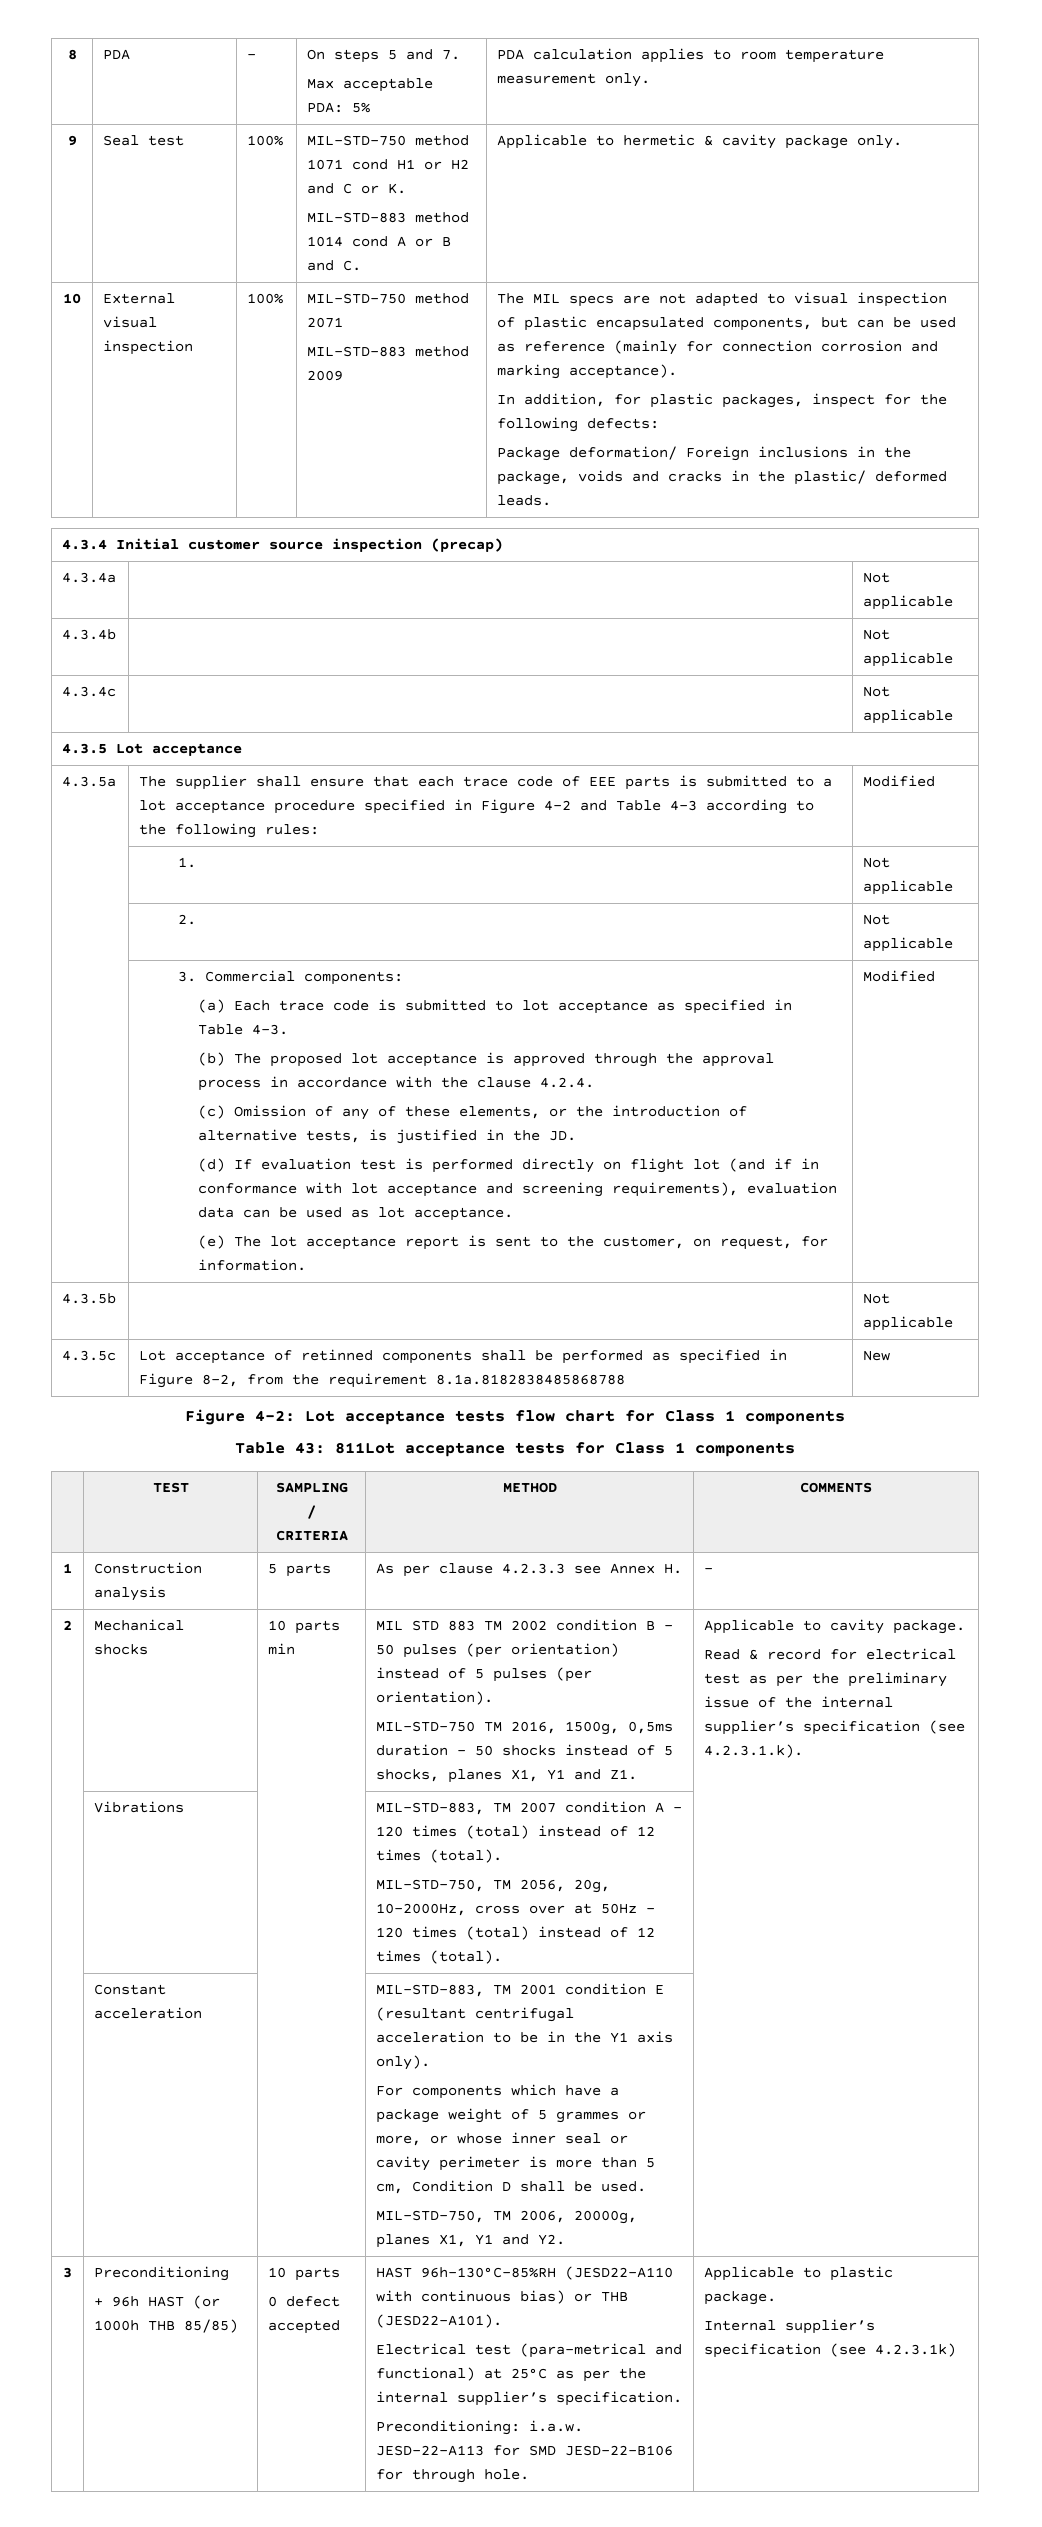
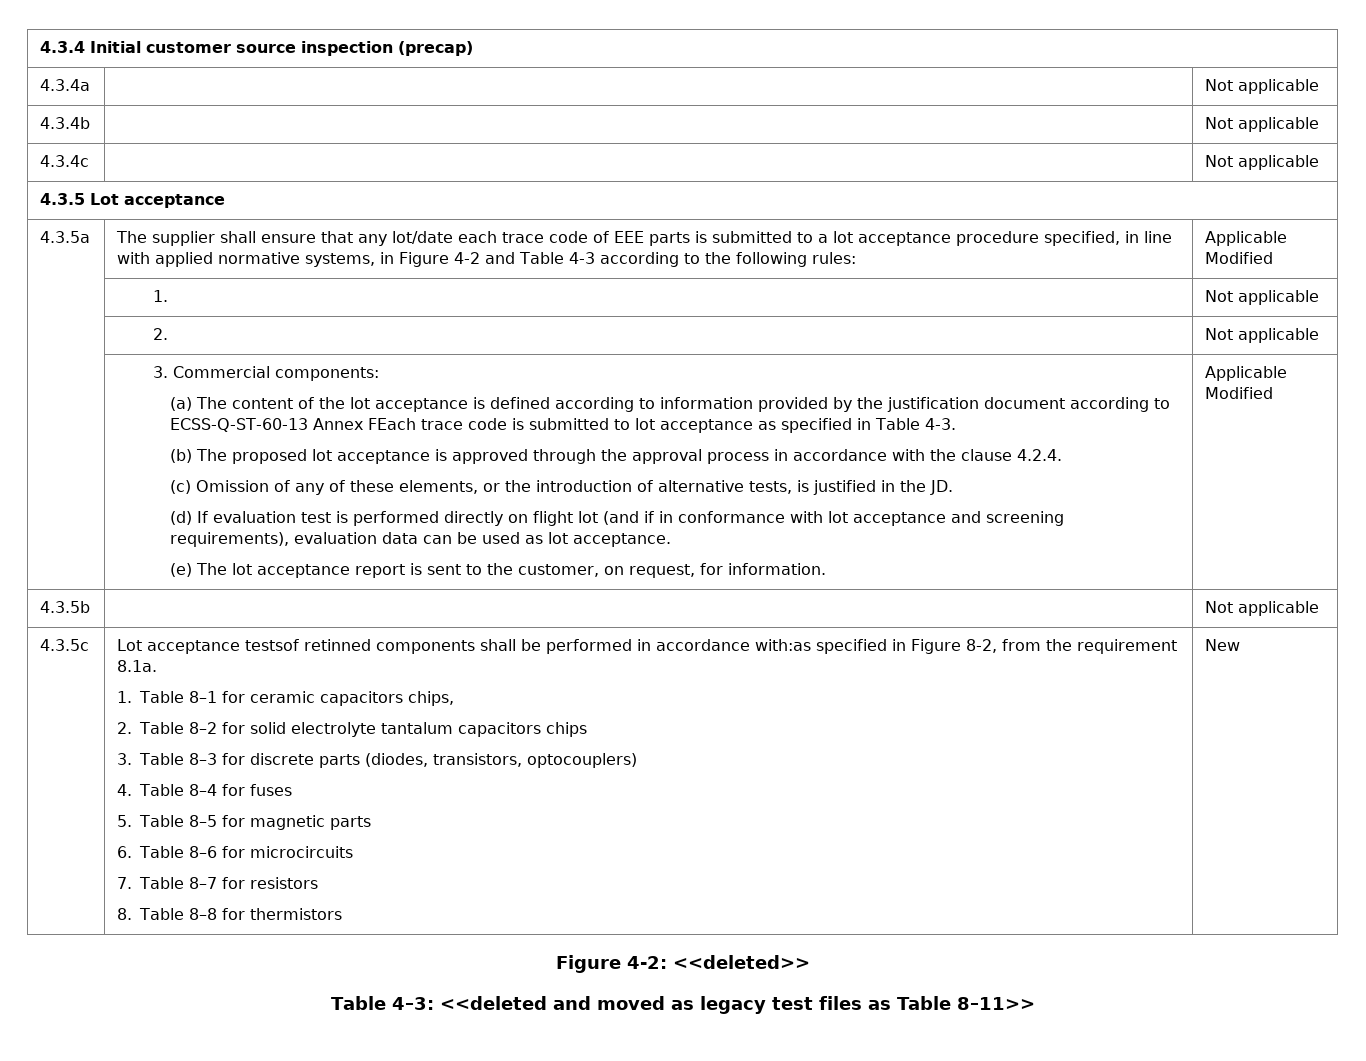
- 8 | PDA | - | On steps 5 and 7.
- Max acceptable PDA: 5% | PDA calculation applies to room temperature measurement only.
- 9 | Seal test | 100% | MIL-STD-750 method 1071 cond H1 or H2 and C or K.
- MIL-STD-883 method 1014 cond A or B and C. | Applicable to hermetic & cavity package only.
- 10 | External visual inspection | 100% | MIL-STD-750 method 2071
- MIL-STD-883 method 2009 | The MIL specs are not adapted to visual inspection of plastic encapsulated components, but can be used as reference (mainly for connection corrosion and marking acceptance).
- In addition, for plastic packages, inspect for the following defects:
- Package deformation/ Foreign inclusions in the package, voids and cracks in the plastic/ deformed leads.
- The supplier shall ensure that each trace code of EEE parts is submitted to a lot acceptance procedure specified in Figure 4-2 and Table 4-3 according to the following rules: | Modified
+ The supplier shall ensure that any lot/date each trace code of EEE parts is submitted to a lot acceptance procedure specified, in line with applied normative systems, in Figure 4-2 and Table 4-3 according to the following rules: | Applicable Modified
- (a) Each trace code is submitted to lot acceptance as specified in Table 4-3.
+ (a) The content of the lot acceptance is defined according to information provided by the justification document according to ECSS-Q-ST-60-13 Annex FEach trace code is submitted to lot acceptance as specified in Table 4-3.
- (e) The lot acceptance report is sent to the customer, on request, for information. | Modified
+ (e) The lot acceptance report is sent to the customer, on request, for information. | Applicable Modified
- Lot acceptance of retinned components shall be performed as specified in Figure 8-2, from the requirement 8.1a.8182838485868788 | New
- Figure 4-2: Lot acceptance tests flow chart for Class 1 components
- Table 43: 811Lot acceptance tests for Class 1 components
- | TEST | SAMPLING / CRITERIA | METHOD | COMMENTS
- 1 | Construction analysis | 5 parts | As per clause 4.2.3.3 see Annex H. | -
- 2 | Mechanical shocks | 10 parts min | MIL STD 883 TM 2002 condition B - 50 pulses (per orientation) instead of 5 pulses (per orientation).
- MIL-STD-750 TM 2016, 1500g, 0,5ms duration - 50 shocks instead of 5 shocks, planes X1, Y1 and Z1. | Applicable to cavity package.
- Read & record for electrical test as per the preliminary issue of the internal supplier’s specification (see 4.2.3.1.k).
- | Vibrations | | MIL-STD-883, TM 2007 condition A - 120 times (total) instead of 12 times (total).
- MIL-STD-750, TM 2056, 20g, 10-2000Hz, cross over at 50Hz - 120 times (total) instead of 12 times (total). |
- | Constant acceleration | | MIL-STD-883, TM 2001 condition E (resultant centrifugal acceleration to be in the Y1 axis only).
- For components which have a package weight of 5 grammes or more, or whose inner seal or cavity perimeter is more than 5 cm, Condition D shall be used.
- MIL-STD-750, TM 2006, 20000g, planes X1, Y1 and Y2. |
- 3 | Preconditioning
- + 96h HAST (or 1000h THB 85/85) | 10 parts
- 0 defect accepted | HAST 96h-130°C-85%RH (JESD22-A110 with continuous bias) or THB (JESD22-A101).
- Electrical test (para-metrical and functional) at 25°C as per the internal supplier’s specification.
- Preconditioning: i.a.w. JESD-22-A113 for SMD JESD-22-B106 for through hole. | Applicable to plastic package.
- Internal supplier’s specification (see 4.2.3.1k)
+ Lot acceptance testsof retinned components shall be performed in accordance with:as specified in Figure 8-2, from the requirement 8.1a.
+ 1. Table 8–1 for ceramic capacitors chips,
+ 2. Table 8–2 for solid electrolyte tantalum capacitors chips
+ 3. Table 8–3 for discrete parts (diodes, transistors, optocouplers)
+ 4. Table 8–4 for fuses
+ 5. Table 8–5 for magnetic parts
+ 6. Table 8–6 for microcircuits
+ 7. Table 8–7 for resistors
+ 8. Table 8–8 for thermistors | New
+ Figure 4-2: <<deleted>>
+ Table 4–3: <<deleted and moved as legacy test files as Table 8–11>>

